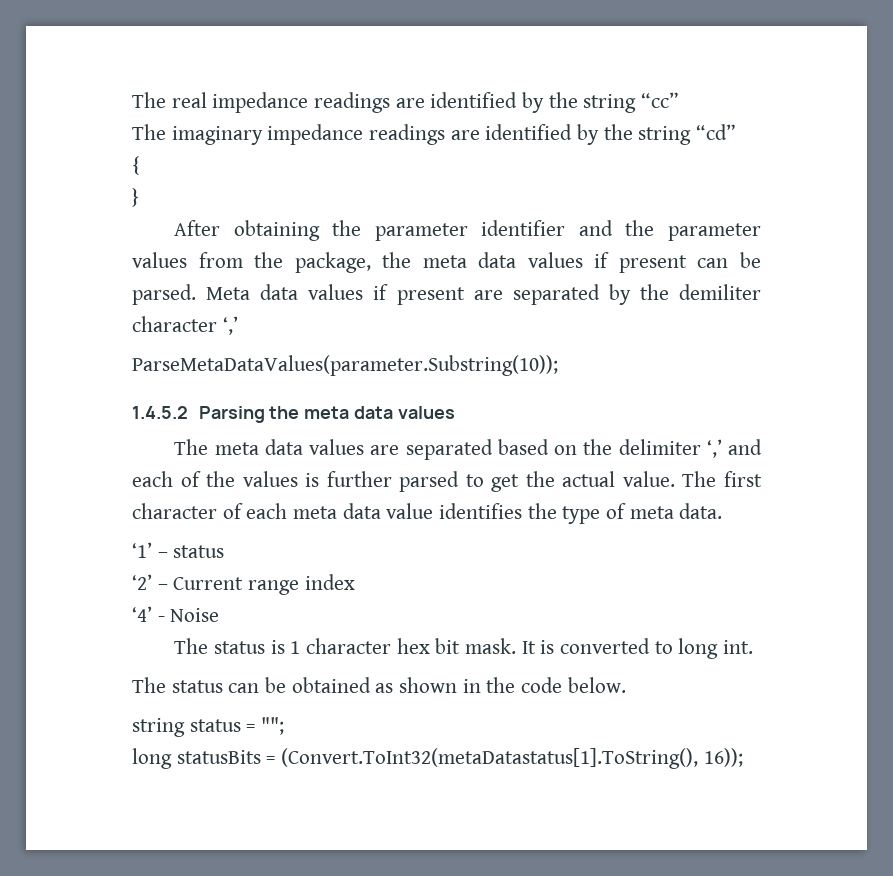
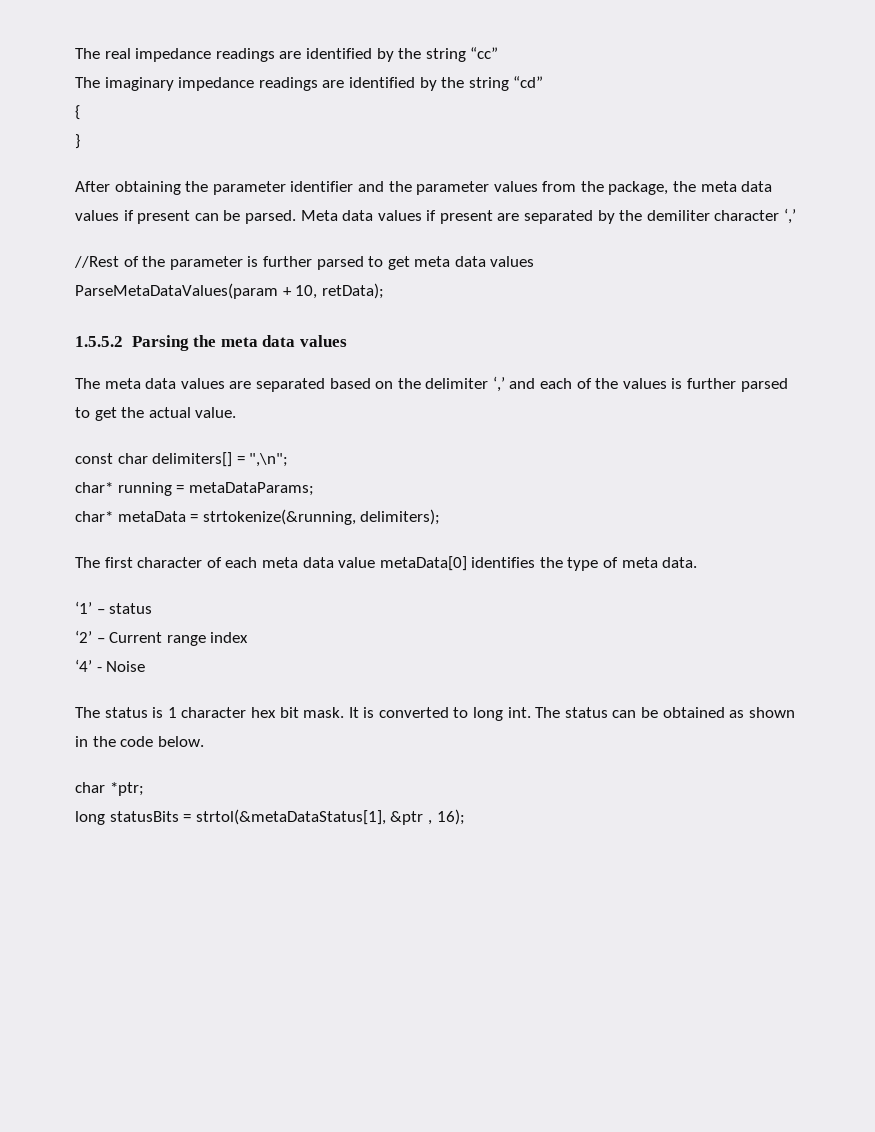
- ParseMetaDataValues(parameter.Substring(10));
- 1.4.5.2 Parsing the meta data values
+ //Rest of the parameter is further parsed to get meta data values
+ ParseMetaDataValues(param + 10, retData);
+ 1.5.5.2 Parsing the meta data values
- The meta data values are separated based on the delimiter ‘,’ and each of the values is further parsed to get the actual value. The first character of each meta data value identifies the type of meta data.
+ The meta data values are separated based on the delimiter ‘,’ and each of the values is further parsed to get the actual value.
+ const char delimiters[] = ",\n";
+ char* running = metaDataParams;
+ char* metaData = strtokenize(&running, delimiters);
+ The first character of each meta data value metaData[0] identifies the type of meta data.
- It is converted to long int.
- The status can be obtained as shown in the code below.
+ It is converted to long int. The status can be obtained as shown in the code below.
- string status = "";
+ char *ptr;
- long statusBits = (Convert.ToInt32(metaDatastatus[1].ToString(), 16));
+ long statusBits = strtol(&metaDataStatus[1], &ptr , 16);

